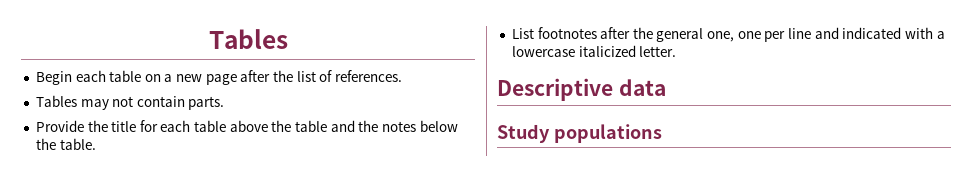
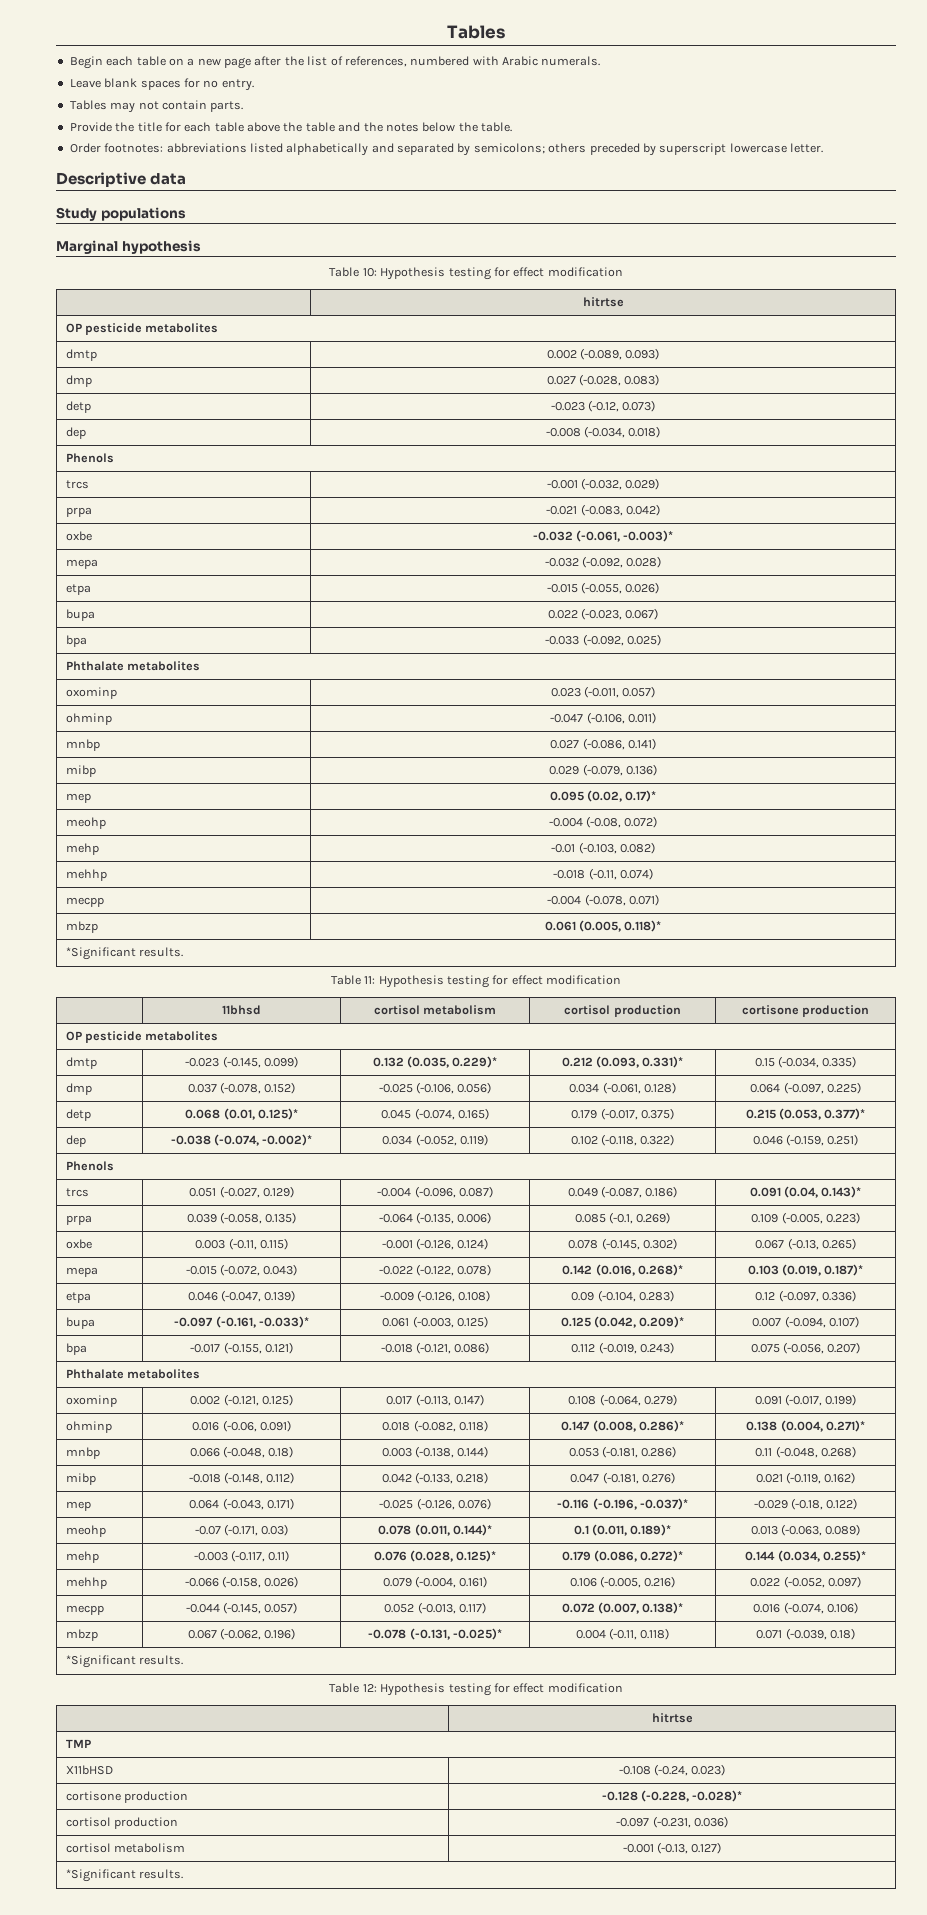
- Begin each table on a new page after the list of references.
+ Begin each table on a new page after the list of references, numbered with Arabic numerals.
+ Leave blank spaces for no entry.
- List footnotes after the general one, one per line and indicated with a lowercase italicized letter.
+ Order footnotes: abbreviations listed alphabetically and separated by semicolons; others preceded by superscript lowercase letter.
+ Marginal hypothesis
+ Table 10: Hypothesis testing for effect modification
+ | hitrtse
+ OP pesticide metabolites
+ dmtp | 0.002 (-0.089, 0.093)
+ dmp | 0.027 (-0.028, 0.083)
+ detp | -0.023 (-0.12, 0.073)
+ dep | -0.008 (-0.034, 0.018)
+ Phenols
+ trcs | -0.001 (-0.032, 0.029)
+ prpa | -0.021 (-0.083, 0.042)
+ oxbe | -0.032 (-0.061, -0.003)*
+ mepa | -0.032 (-0.092, 0.028)
+ etpa | -0.015 (-0.055, 0.026)
+ bupa | 0.022 (-0.023, 0.067)
+ bpa | -0.033 (-0.092, 0.025)
+ Phthalate metabolites
+ oxominp | 0.023 (-0.011, 0.057)
+ ohminp | -0.047 (-0.106, 0.011)
+ mnbp | 0.027 (-0.086, 0.141)
+ mibp | 0.029 (-0.079, 0.136)
+ mep | 0.095 (0.02, 0.17)*
+ meohp | -0.004 (-0.08, 0.072)
+ mehp | -0.01 (-0.103, 0.082)
+ mehhp | -0.018 (-0.11, 0.074)
+ mecpp | -0.004 (-0.078, 0.071)
+ mbzp | 0.061 (0.005, 0.118)*
+ *Significant results.
+ Table 11: Hypothesis testing for effect modification
+ | 11bhsd | cortisol metabolism | cortisol production | cortisone production
+ OP pesticide metabolites
+ dmtp | -0.023 (-0.145, 0.099) | 0.132 (0.035, 0.229)* | 0.212 (0.093, 0.331)* | 0.15 (-0.034, 0.335)
+ dmp | 0.037 (-0.078, 0.152) | -0.025 (-0.106, 0.056) | 0.034 (-0.061, 0.128) | 0.064 (-0.097, 0.225)
+ detp | 0.068 (0.01, 0.125)* | 0.045 (-0.074, 0.165) | 0.179 (-0.017, 0.375) | 0.215 (0.053, 0.377)*
+ dep | -0.038 (-0.074, -0.002)* | 0.034 (-0.052, 0.119) | 0.102 (-0.118, 0.322) | 0.046 (-0.159, 0.251)
+ Phenols
+ trcs | 0.051 (-0.027, 0.129) | -0.004 (-0.096, 0.087) | 0.049 (-0.087, 0.186) | 0.091 (0.04, 0.143)*
+ prpa | 0.039 (-0.058, 0.135) | -0.064 (-0.135, 0.006) | 0.085 (-0.1, 0.269) | 0.109 (-0.005, 0.223)
+ oxbe | 0.003 (-0.11, 0.115) | -0.001 (-0.126, 0.124) | 0.078 (-0.145, 0.302) | 0.067 (-0.13, 0.265)
+ mepa | -0.015 (-0.072, 0.043) | -0.022 (-0.122, 0.078) | 0.142 (0.016, 0.268)* | 0.103 (0.019, 0.187)*
+ etpa | 0.046 (-0.047, 0.139) | -0.009 (-0.126, 0.108) | 0.09 (-0.104, 0.283) | 0.12 (-0.097, 0.336)
+ bupa | -0.097 (-0.161, -0.033)* | 0.061 (-0.003, 0.125) | 0.125 (0.042, 0.209)* | 0.007 (-0.094, 0.107)
+ bpa | -0.017 (-0.155, 0.121) | -0.018 (-0.121, 0.086) | 0.112 (-0.019, 0.243) | 0.075 (-0.056, 0.207)
+ Phthalate metabolites
+ oxominp | 0.002 (-0.121, 0.125) | 0.017 (-0.113, 0.147) | 0.108 (-0.064, 0.279) | 0.091 (-0.017, 0.199)
+ ohminp | 0.016 (-0.06, 0.091) | 0.018 (-0.082, 0.118) | 0.147 (0.008, 0.286)* | 0.138 (0.004, 0.271)*
+ mnbp | 0.066 (-0.048, 0.18) | 0.003 (-0.138, 0.144) | 0.053 (-0.181, 0.286) | 0.11 (-0.048, 0.268)
+ mibp | -0.018 (-0.148, 0.112) | 0.042 (-0.133, 0.218) | 0.047 (-0.181, 0.276) | 0.021 (-0.119, 0.162)
+ mep | 0.064 (-0.043, 0.171) | -0.025 (-0.126, 0.076) | -0.116 (-0.196, -0.037)* | -0.029 (-0.18, 0.122)
+ meohp | -0.07 (-0.171, 0.03) | 0.078 (0.011, 0.144)* | 0.1 (0.011, 0.189)* | 0.013 (-0.063, 0.089)
+ mehp | -0.003 (-0.117, 0.11) | 0.076 (0.028, 0.125)* | 0.179 (0.086, 0.272)* | 0.144 (0.034, 0.255)*
+ mehhp | -0.066 (-0.158, 0.026) | 0.079 (-0.004, 0.161) | 0.106 (-0.005, 0.216) | 0.022 (-0.052, 0.097)
+ mecpp | -0.044 (-0.145, 0.057) | 0.052 (-0.013, 0.117) | 0.072 (0.007, 0.138)* | 0.016 (-0.074, 0.106)
+ mbzp | 0.067 (-0.062, 0.196) | -0.078 (-0.131, -0.025)* | 0.004 (-0.11, 0.118) | 0.071 (-0.039, 0.18)
+ *Significant results.
+ Table 12: Hypothesis testing for effect modification
+ | hitrtse
+ TMP
+ X11bHSD | -0.108 (-0.24, 0.023)
+ cortisone production | -0.128 (-0.228, -0.028)*
+ cortisol production | -0.097 (-0.231, 0.036)
+ cortisol metabolism | -0.001 (-0.13, 0.127)
+ *Significant results.

